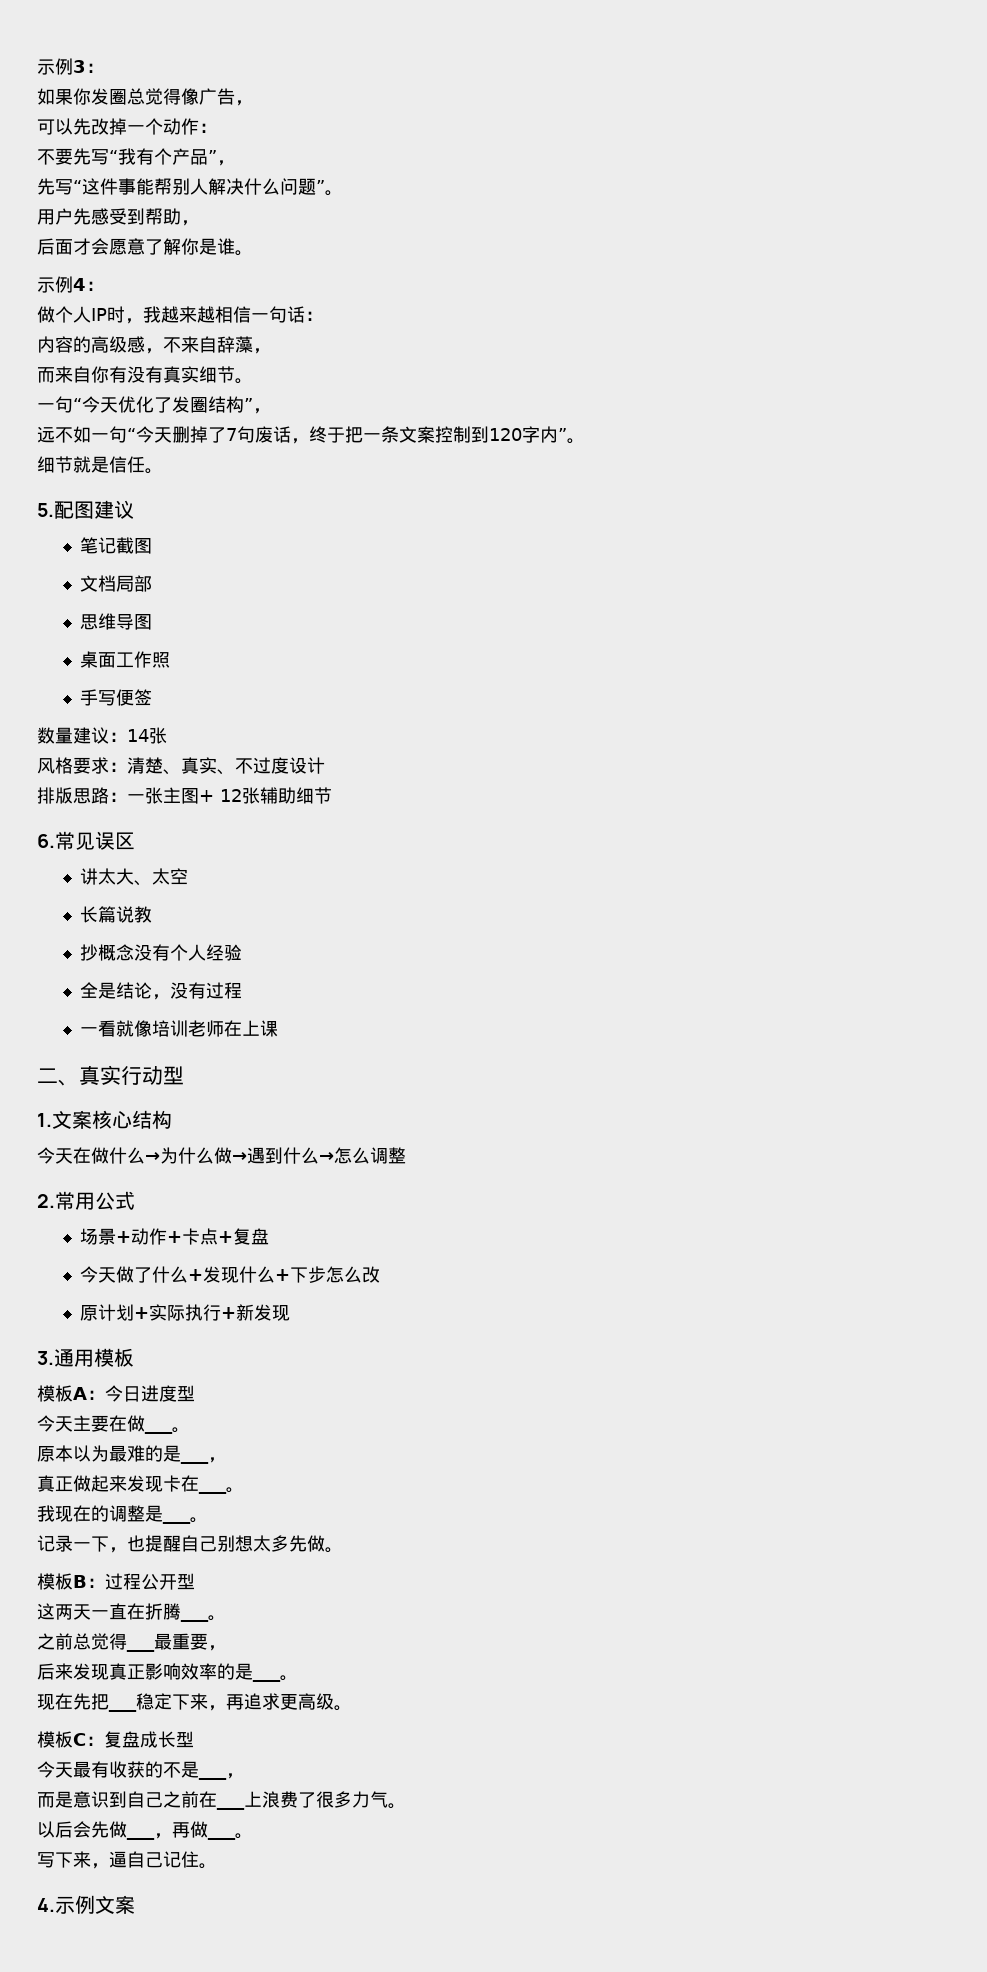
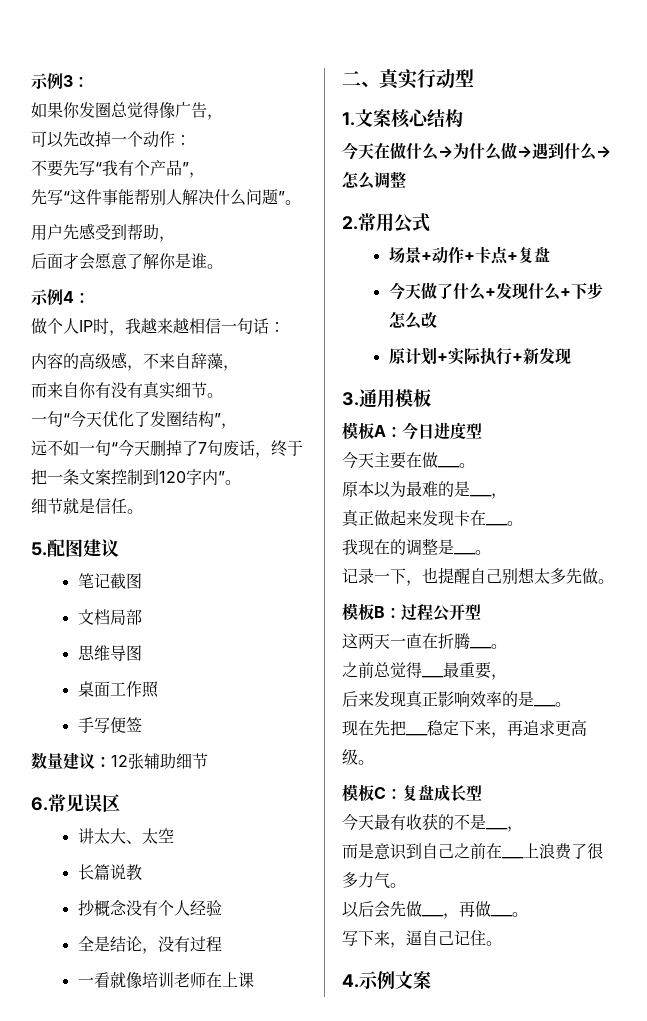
- 数量建议：14张
- 风格要求：清楚、真实、不过度设计
- 排版思路：一张主图+ 12张辅助细节
+ 数量建议：12张辅助细节

